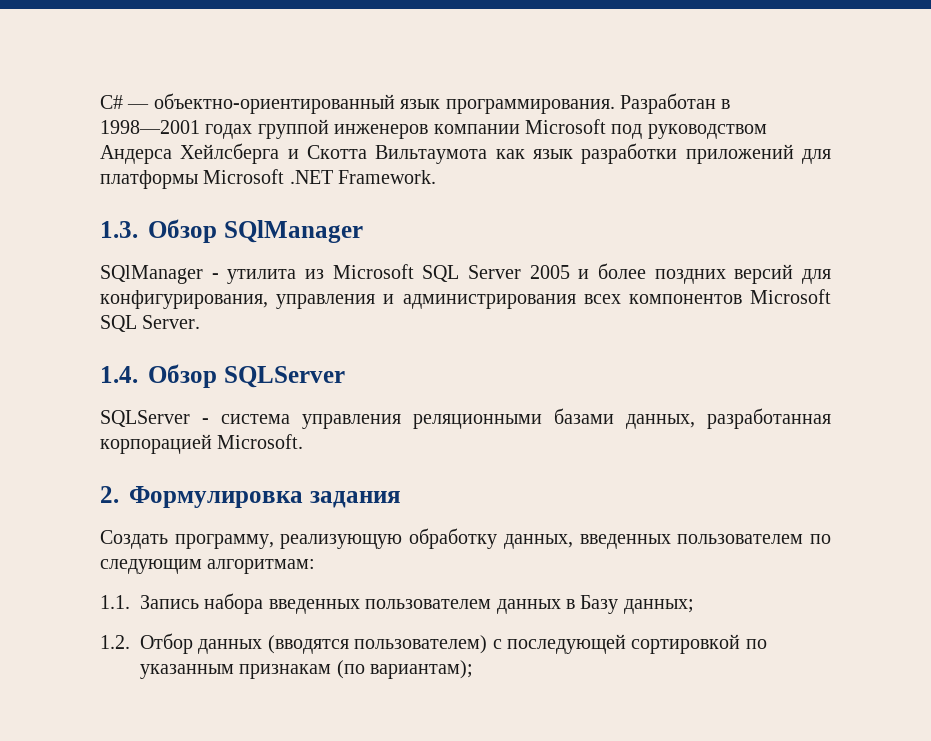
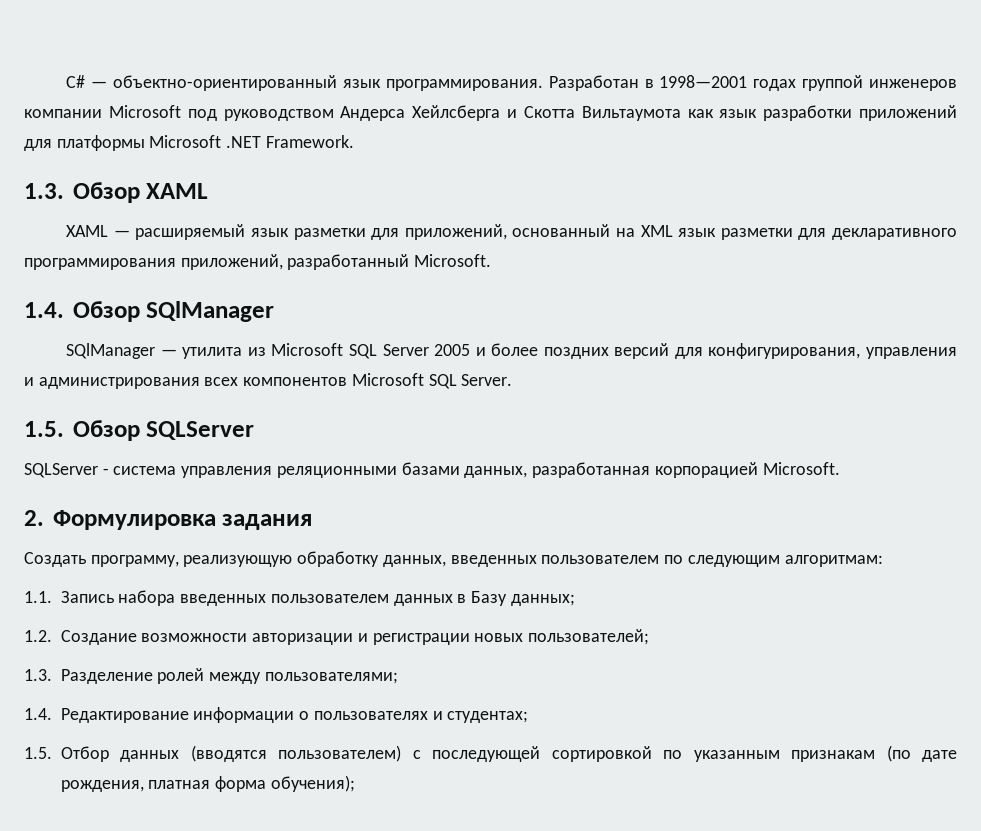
- 1.3. Обзор SQlManager
+ 1.3. Обзор XAML
+ XAML — расширяемый язык разметки для приложений, основанный на XML язык разметки для декларативного программирования приложений, разработанный Microsoft.
+ 1.4. Обзор SQlManager
- SQlManager - утилита из Microsoft SQL Server 2005 и более поздних версий для конфигурирования, управления и администрирования всех компонентов Microsoft SQL Server.
+ SQlManager — утилита из Microsoft SQL Server 2005 и более поздних версий для конфигурирования, управления и администрирования всех компонентов Microsoft SQL Server.
- 1.4. Обзор SQLServer
+ 1.5. Обзор SQLServer
- 1.2. Отбор данных (вводятся пользователем) с последующей сортировкой по указанным признакам (по вариантам);
+ 1.2. Создание возможности авторизации и регистрации новых пользователей;
+ 1.3. Разделение ролей между пользователями;
+ 1.4. Редактирование информации о пользователях и студентах;
+ 1.5. Отбор данных (вводятся пользователем) с последующей сортировкой по указанным признакам (по дате рождения, платная форма обучения);

